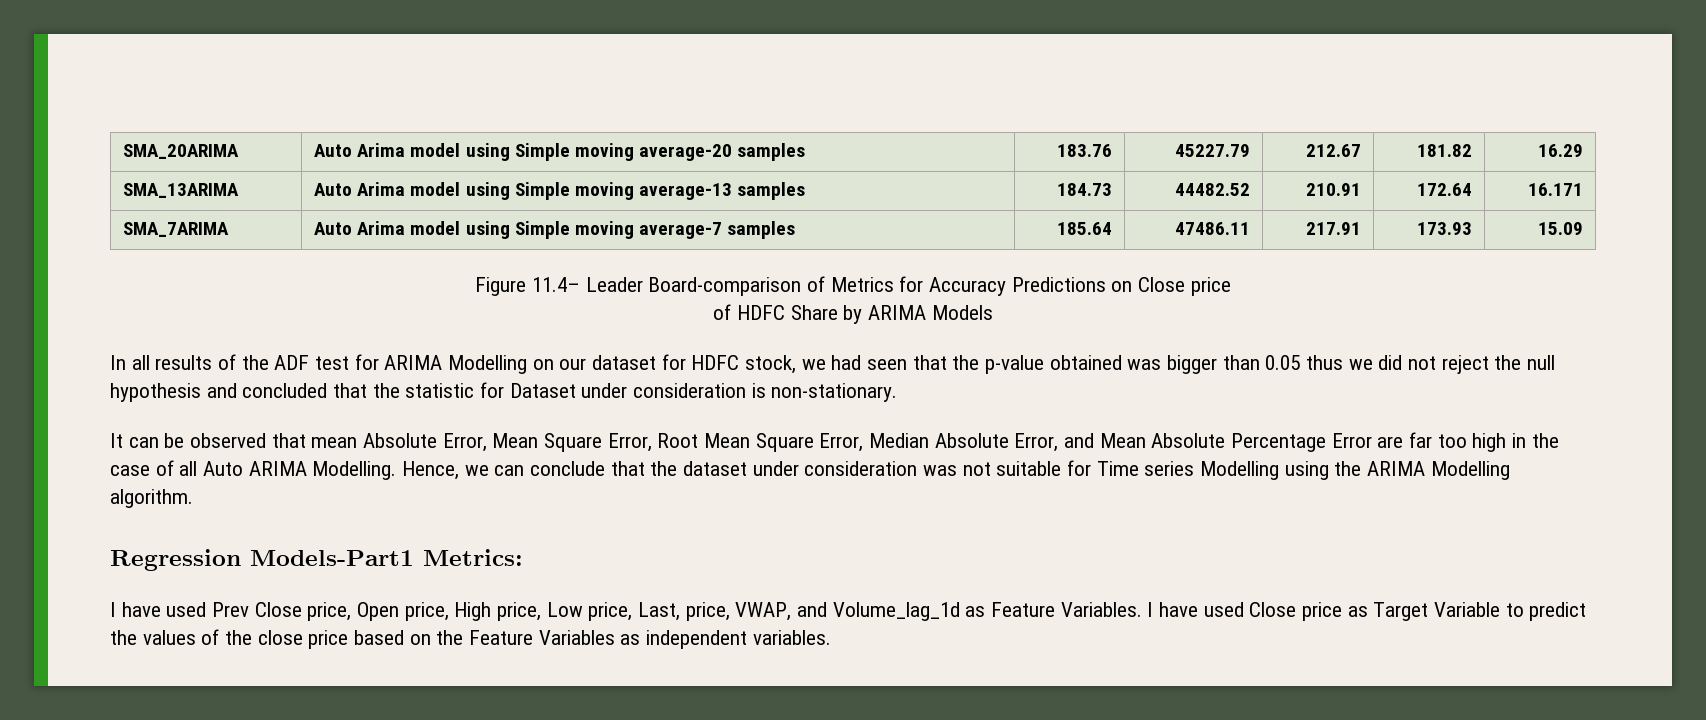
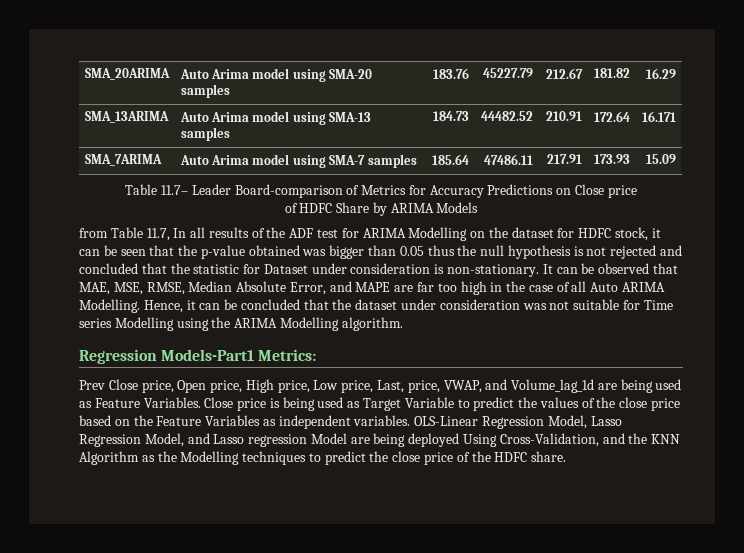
- SMA_20ARIMA | Auto Arima model using Simple moving average-20 samples | 183.76 | 45227.79 | 212.67 | 181.82 | 16.29
+ SMA_20ARIMA | Auto Arima model using SMA-20 samples | 183.76 | 45227.79 | 212.67 | 181.82 | 16.29
- SMA_13ARIMA | Auto Arima model using Simple moving average-13 samples | 184.73 | 44482.52 | 210.91 | 172.64 | 16.171
+ SMA_13ARIMA | Auto Arima model using SMA-13 samples | 184.73 | 44482.52 | 210.91 | 172.64 | 16.171
- SMA_7ARIMA | Auto Arima model using Simple moving average-7 samples | 185.64 | 47486.11 | 217.91 | 173.93 | 15.09
+ SMA_7ARIMA | Auto Arima model using SMA-7 samples | 185.64 | 47486.11 | 217.91 | 173.93 | 15.09
- Figure 11.4– Leader Board-comparison of Metrics for Accuracy Predictions on Close price
+ Table 11.7– Leader Board-comparison of Metrics for Accuracy Predictions on Close price
- In all results of the ADF test for ARIMA Modelling on our dataset for HDFC stock, we had seen that the p-value obtained was bigger than 0.05 thus we did not reject the null hypothesis and concluded that the statistic for Dataset under consideration is non-stationary.
- It can be observed that mean Absolute Error, Mean Square Error, Root Mean Square Error, Median Absolute Error, and Mean Absolute Percentage Error are far too high in the case of all Auto ARIMA Modelling.
+ from Table 11.7, In all results of the ADF test for ARIMA Modelling on the dataset for HDFC stock, it can be seen that the p-value obtained was bigger than 0.05 thus the null hypothesis is not rejected and concluded that the statistic for Dataset under consideration is non-stationary. It can be observed that MAE, MSE, RMSE, Median Absolute Error, and MAPE are far too high in the case of all Auto ARIMA Modelling.
- Hence, we can conclude that the dataset under consideration was not suitable for Time series Modelling using the ARIMA Modelling algorithm.
+ Hence, it can be concluded that the dataset under consideration was not suitable for Time series Modelling using the ARIMA Modelling algorithm.
- I have used Prev Close price, Open price, High price, Low price, Last, price, VWAP, and Volume_lag_1d as Feature Variables. I have used Close price as Target Variable to predict the values of the close price based on the Feature Variables as independent variables.
+ Prev Close price, Open price, High price, Low price, Last, price, VWAP, and Volume_lag_1d are being used as Feature Variables. Close price is being used as Target Variable to predict the values of the close price based on the Feature Variables as independent variables.
+ OLS-Linear Regression Model, Lasso Regression Model, and Lasso regression Model are being deployed Using Cross-Validation, and the KNN Algorithm as the Modelling techniques to predict the close price of the HDFC share.

